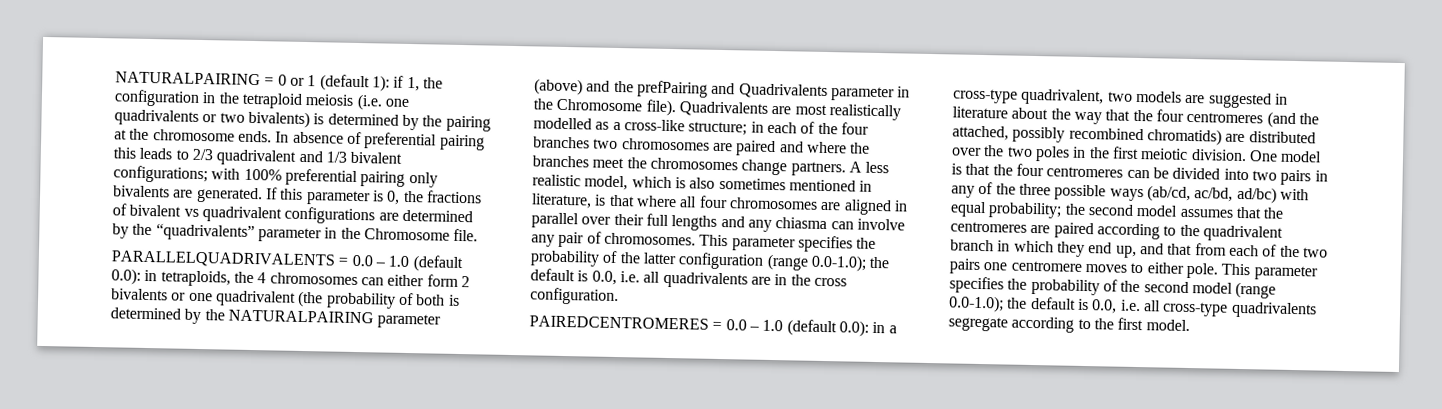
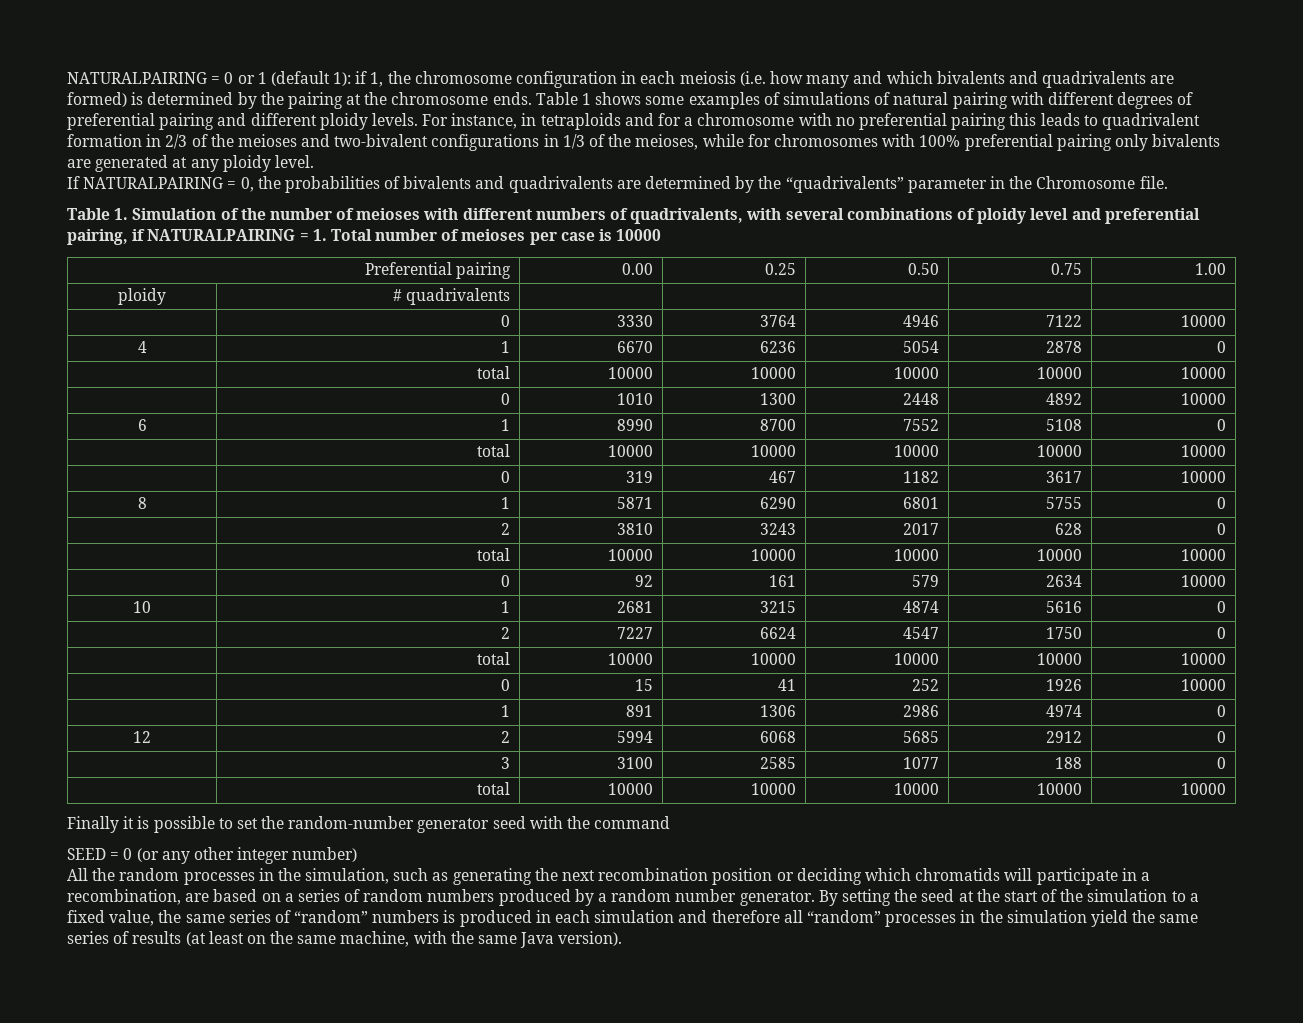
- NATURALPAIRING = 0 or 1 (default 1): if 1, the configuration in the tetraploid meiosis (i.e. one quadrivalents or two bivalents) is determined by the pairing at the chromosome ends.
+ NATURALPAIRING = 0 or 1 (default 1): if 1, the chromosome configuration in each meiosis (i.e. how many and which bivalents and quadrivalents are formed) is determined by the pairing at the chromosome ends.
- In absence of preferential pairing this leads to 2/3 quadrivalent and 1/3 bivalent configurations; with 100% preferential pairing only bivalents are generated. If this parameter is 0, the fractions of bivalent vs quadrivalent configurations are determined by the “quadrivalents” parameter in the Chromosome file.
+ Table 1 shows some examples of simulations of natural pairing with different degrees of preferential pairing and different ploidy levels. For instance, in tetraploids and for a chromosome with no preferential pairing this leads to quadrivalent formation in 2/3 of the meioses and two-bivalent configurations in 1/3 of the meioses, while for chromosomes with 100% preferential pairing only bivalents are generated at any ploidy level.
+ If NATURALPAIRING = 0, the probabilities of bivalents and quadrivalents are determined by the “quadrivalents” parameter in the Chromosome file.
- PARALLELQUADRIVALENTS = 0.0 – 1.0 (default 0.0): in tetraploids, the 4 chromosomes can either form 2 bivalents or one quadrivalent (the probability of both is determined by the NATURALPAIRING parameter (above) and the prefPairing and Quadrivalents parameter in the Chromosome file). Quadrivalents are most realistically modelled as a cross-like structure; in each of the four branches two chromosomes are paired and where the branches meet the chromosomes change partners. A less realistic model, which is also sometimes mentioned in literature, is that where all four chromosomes are aligned in parallel over their full lengths and any chiasma can involve any pair of chromosomes. This parameter specifies the probability of the latter configuration (range 0.0-1.0); the default is 0.0, i.e. all quadrivalents are in the cross configuration.
- PAIREDCENTROMERES = 0.0 – 1.0 (default 0.0): in a cross-type quadrivalent, two models are suggested in literature about the way that the four centromeres (and the attached, possibly recombined chromatids) are distributed over the two poles in the first meiotic division. One model is that the four centromeres can be divided into two pairs in any of the three possible ways (ab/cd, ac/bd, ad/bc) with equal probability; the second model assumes that the centromeres are paired according to the quadrivalent branch in which they end up, and that from each of the two pairs one centromere moves to either pole. This parameter specifies the probability of the second model (range 0.0-1.0); the default is 0.0, i.e. all cross-type quadrivalents segregate according to the first model.
+ Table 1. Simulation of the number of meioses with different numbers of quadrivalents, with several combinations of ploidy level and preferential pairing, if NATURALPAIRING = 1. Total number of meioses per case is 10000
+ Preferential pairing | 0.00 | 0.25 | 0.50 | 0.75 | 1.00
+ ploidy | # quadrivalents | | | | |
+ | 0 | 3330 | 3764 | 4946 | 7122 | 10000
+ 4 | 1 | 6670 | 6236 | 5054 | 2878 | 0
+ | total | 10000 | 10000 | 10000 | 10000 | 10000
+ | 0 | 1010 | 1300 | 2448 | 4892 | 10000
+ 6 | 1 | 8990 | 8700 | 7552 | 5108 | 0
+ | total | 10000 | 10000 | 10000 | 10000 | 10000
+ | 0 | 319 | 467 | 1182 | 3617 | 10000
+ 8 | 1 | 5871 | 6290 | 6801 | 5755 | 0
+ | 2 | 3810 | 3243 | 2017 | 628 | 0
+ | total | 10000 | 10000 | 10000 | 10000 | 10000
+ | 0 | 92 | 161 | 579 | 2634 | 10000
+ 10 | 1 | 2681 | 3215 | 4874 | 5616 | 0
+ | 2 | 7227 | 6624 | 4547 | 1750 | 0
+ | total | 10000 | 10000 | 10000 | 10000 | 10000
+ | 0 | 15 | 41 | 252 | 1926 | 10000
+ | 1 | 891 | 1306 | 2986 | 4974 | 0
+ 12 | 2 | 5994 | 6068 | 5685 | 2912 | 0
+ | 3 | 3100 | 2585 | 1077 | 188 | 0
+ | total | 10000 | 10000 | 10000 | 10000 | 10000
+ Finally it is possible to set the random-number generator seed with the command
+ SEED = 0 (or any other integer number)
+ All the random processes in the simulation, such as generating the next recombination position or deciding which chromatids will participate in a recombination, are based on a series of random numbers produced by a random number generator. By setting the seed at the start of the simulation to a fixed value, the same series of “random” numbers is produced in each simulation and therefore all “random” processes in the simulation yield the same series of results (at least on the same machine, with the same Java version).

